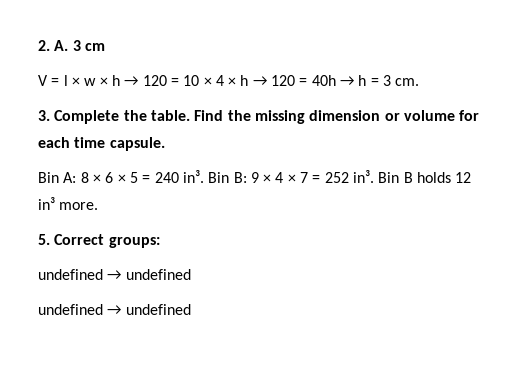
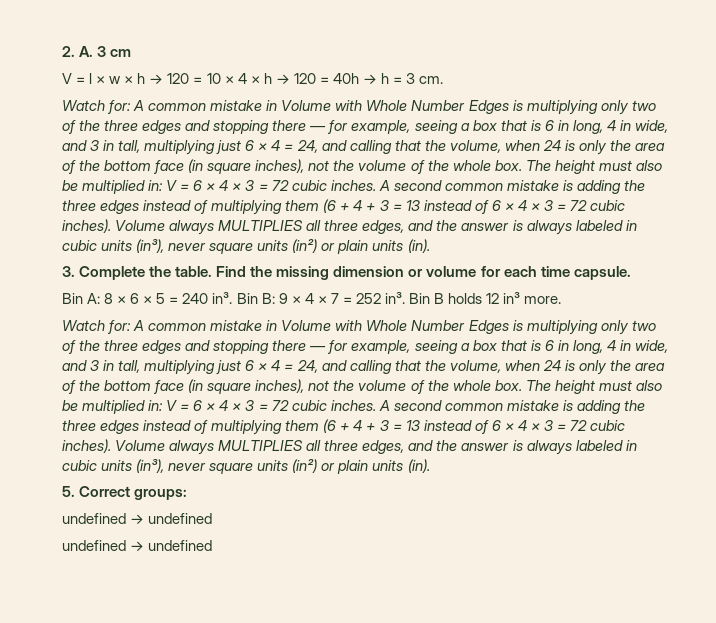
  V = l × w × h → 120 = 10 × 4 × h → 120 = 40h → h = 3 cm.
+ Watch for: A common mistake in Volume with Whole Number Edges is multiplying only two of the three edges and stopping there — for example, seeing a box that is 6 in long, 4 in wide, and 3 in tall, multiplying just 6 × 4 = 24, and calling that the volume, when 24 is only the area of the bottom face (in square inches), not the volume of the whole box. The height must also be multiplied in: V = 6 × 4 × 3 = 72 cubic inches. A second common mistake is adding the three edges instead of multiplying them (6 + 4 + 3 = 13 instead of 6 × 4 × 3 = 72 cubic inches). Volume always MULTIPLIES all three edges, and the answer is always labeled in cubic units (in³), never square units (in²) or plain units (in).
  Bin B holds 12 in³ more.
+ Watch for: A common mistake in Volume with Whole Number Edges is multiplying only two of the three edges and stopping there — for example, seeing a box that is 6 in long, 4 in wide, and 3 in tall, multiplying just 6 × 4 = 24, and calling that the volume, when 24 is only the area of the bottom face (in square inches), not the volume of the whole box. The height must also be multiplied in: V = 6 × 4 × 3 = 72 cubic inches. A second common mistake is adding the three edges instead of multiplying them (6 + 4 + 3 = 13 instead of 6 × 4 × 3 = 72 cubic inches). Volume always MULTIPLIES all three edges, and the answer is always labeled in cubic units (in³), never square units (in²) or plain units (in).

